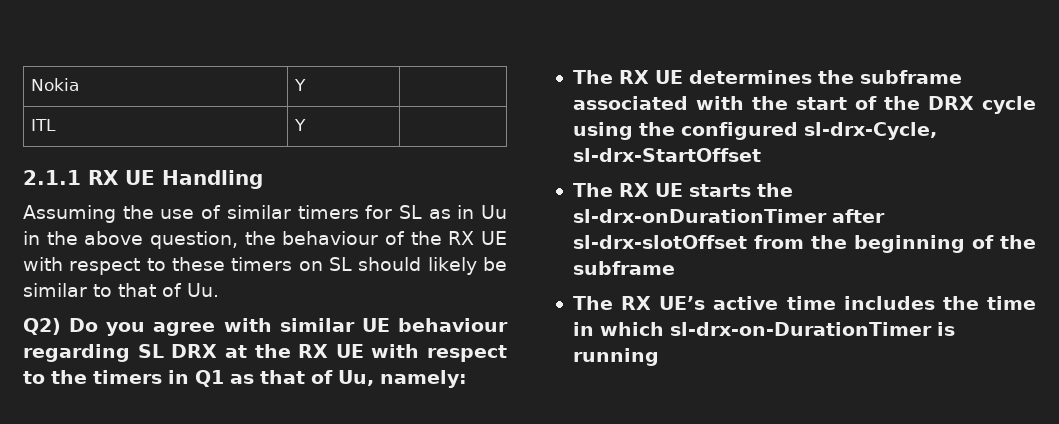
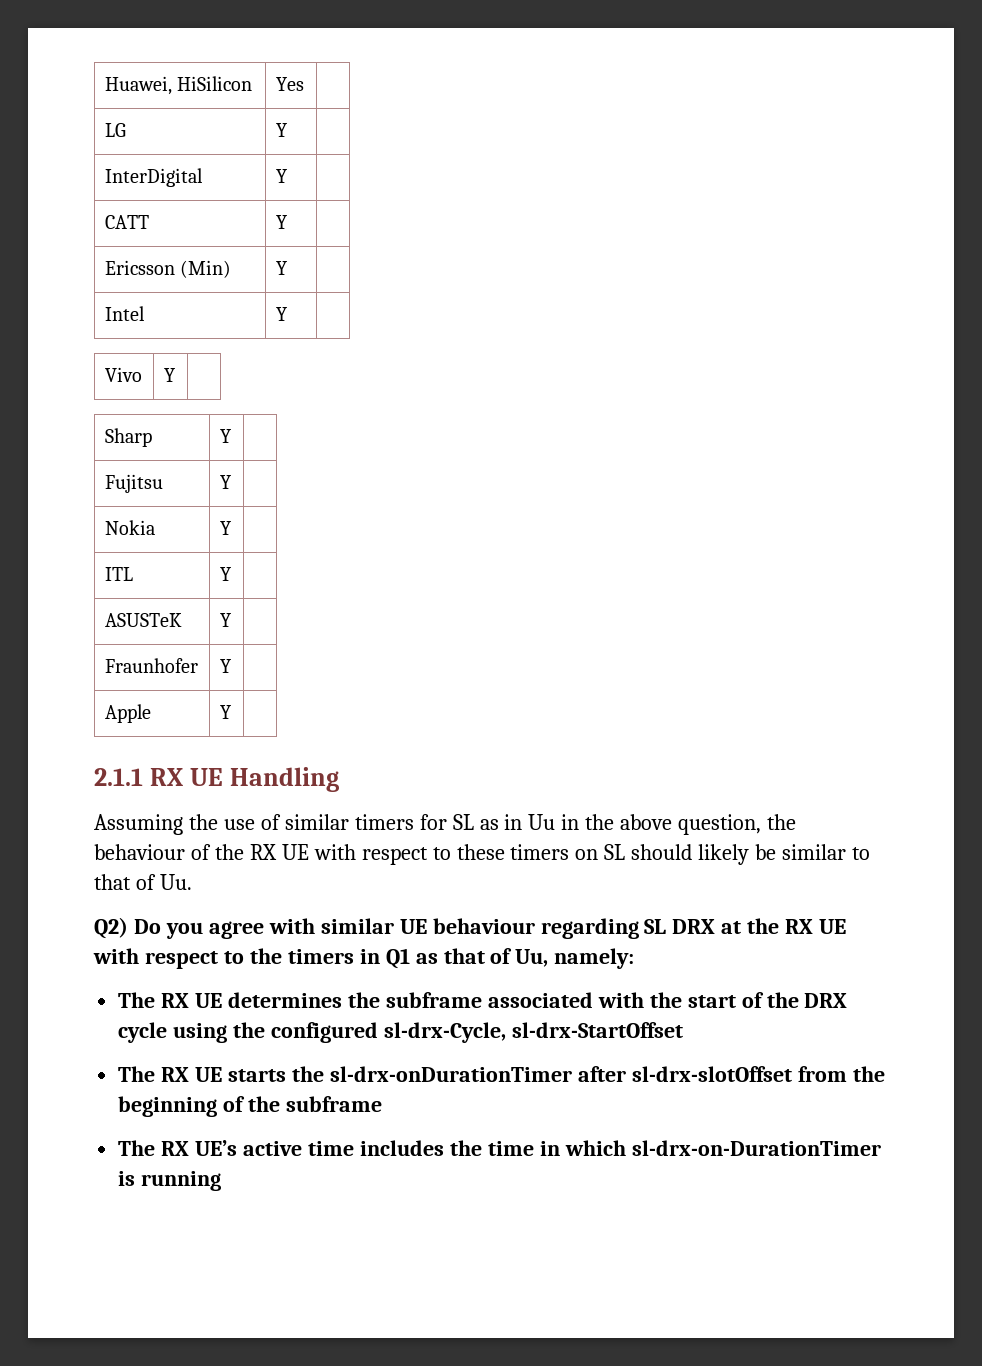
+ Huawei, HiSilicon | Yes |
+ LG | Y |
+ InterDigital | Y |
+ CATT | Y |
+ Ericsson (Min) | Y |
+ Intel | Y |
+ Vivo | Y |
+ Sharp | Y |
+ Fujitsu | Y |
  Nokia | Y |
  ITL | Y |
+ ASUSTeK | Y |
+ Fraunhofer | Y |
+ Apple | Y |

